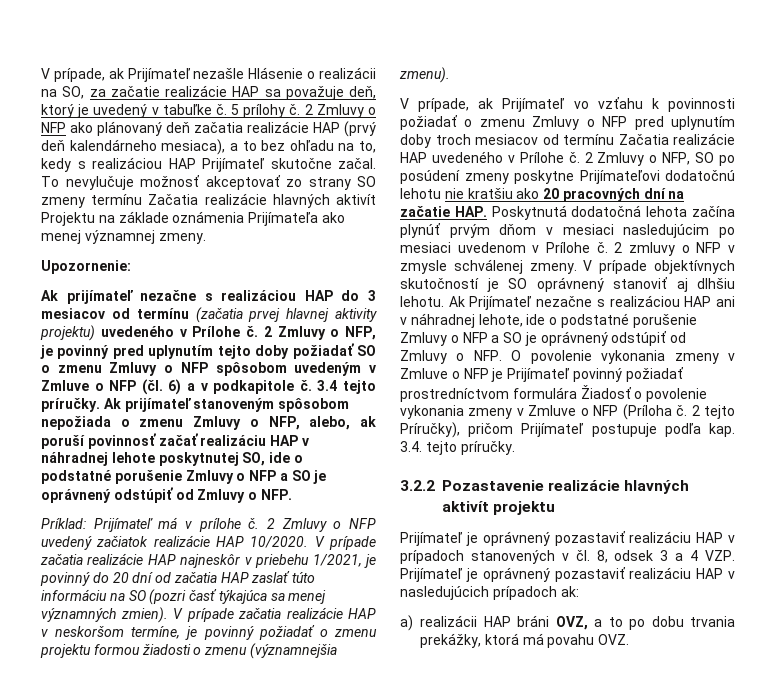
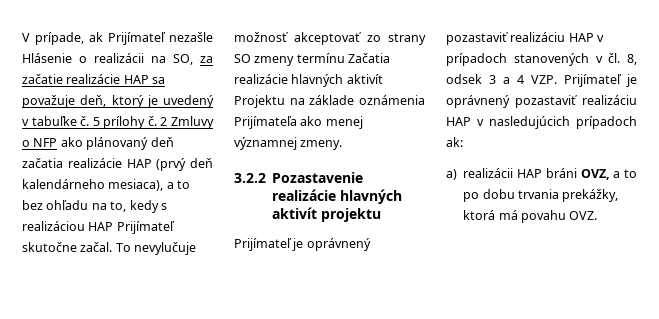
- Upozornenie:
- Ak prijímateľ nezačne s realizáciou HAP do 3 mesiacov od termínu (začatia prvej hlavnej aktivity projektu) uvedeného v Prílohe č. 2 Zmluvy o NFP, je povinný pred uplynutím tejto doby požiadať SO o zmenu Zmluvy o NFP spôsobom uvedeným v Zmluve o NFP (čl. 6) a v podkapitole č. 3.4 tejto príručky. Ak prijímateľ stanoveným spôsobom nepožiada o zmenu Zmluvy o NFP, alebo, ak poruší povinnosť začať realizáciu HAP v náhradnej lehote poskytnutej SO, ide o podstatné porušenie Zmluvy o NFP a SO je oprávnený odstúpiť od Zmluvy o NFP.
- Príklad: Prijímateľ má v prílohe č. 2 Zmluvy o NFP uvedený začiatok realizácie HAP 10/2020. V prípade začatia realizácie HAP najneskôr v priebehu 1/2021, je povinný do 20 dní od začatia HAP zaslať túto informáciu na SO (pozri časť týkajúca sa menej významných zmien). V prípade začatia realizácie HAP v neskoršom termíne, je povinný požiadať o zmenu projektu formou žiadosti o zmenu (významnejšia zmenu).
- V prípade, ak Prijímateľ vo vzťahu k povinnosti požiadať o zmenu Zmluvy o NFP pred uplynutím doby troch mesiacov od termínu Začatia realizácie HAP uvedeného v Prílohe č. 2 Zmluvy o NFP, SO po posúdení zmeny poskytne Prijímateľovi dodatočnú lehotu nie kratšiu ako 20 pracovných dní na začatie HAP. Poskytnutá dodatočná lehota začína plynúť prvým dňom v mesiaci nasledujúcim po mesiaci uvedenom v Prílohe č. 2 zmluvy o NFP v zmysle schválenej zmeny. V prípade objektívnych skutočností je SO oprávnený stanoviť aj dlhšiu lehotu. Ak Prijímateľ nezačne s realizáciou HAP ani v náhradnej lehote, ide o podstatné porušenie Zmluvy o NFP a SO je oprávnený odstúpiť od Zmluvy o NFP. O povolenie vykonania zmeny v Zmluve o NFP je Prijímateľ povinný požiadať prostredníctvom formulára Žiadosť o povolenie vykonania zmeny v Zmluve o NFP (Príloha č. 2 tejto Príručky), pričom Prijímateľ postupuje podľa kap. 3.4. tejto príručky.

